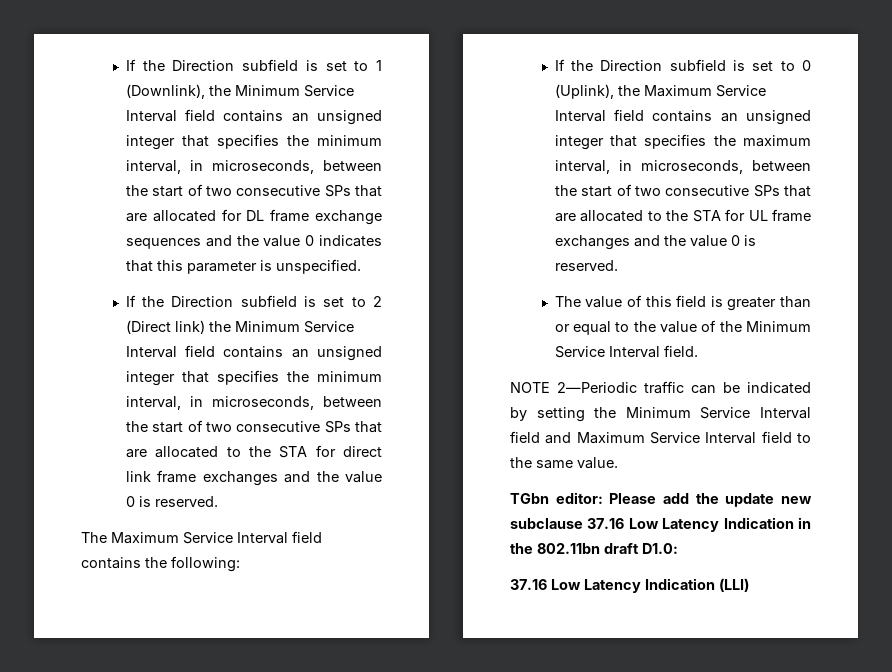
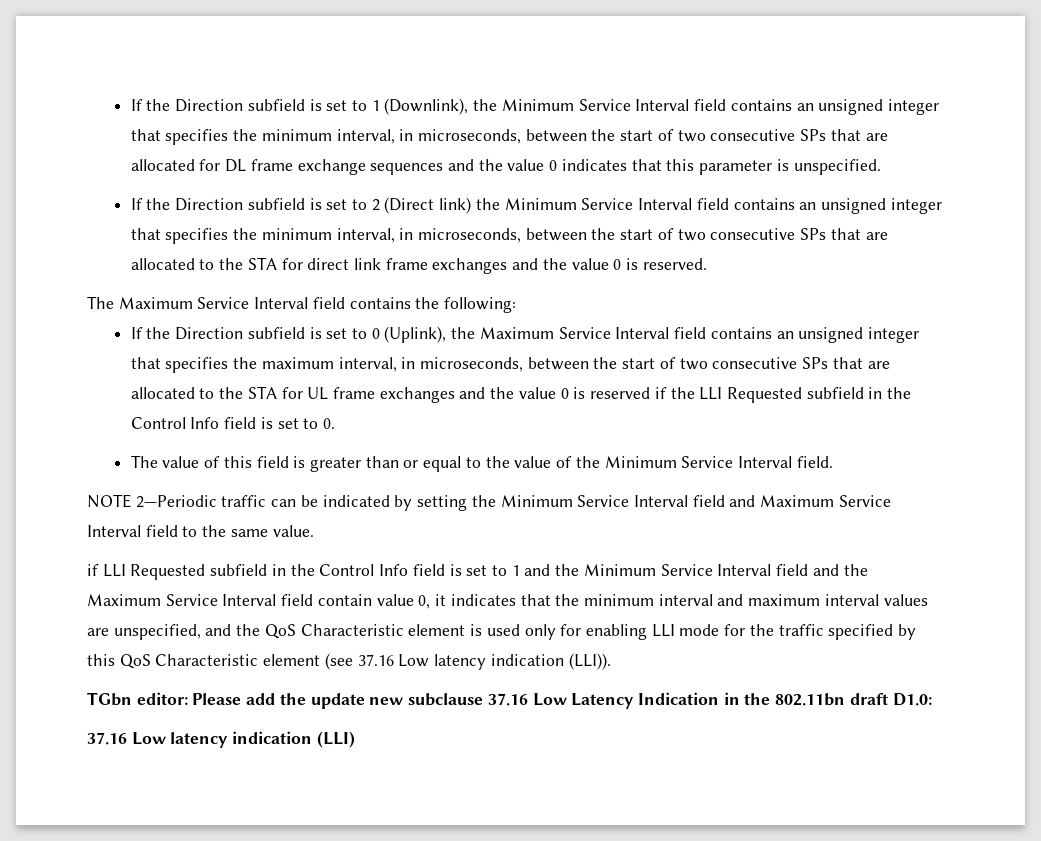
- If the Direction subfield is set to 0 (Uplink), the Maximum Service Interval field contains an unsigned integer that specifies the maximum interval, in microseconds, between the start of two consecutive SPs that are allocated to the STA for UL frame exchanges and the value 0 is reserved.
+ If the Direction subfield is set to 0 (Uplink), the Maximum Service Interval field contains an unsigned integer that specifies the maximum interval, in microseconds, between the start of two consecutive SPs that are allocated to the STA for UL frame exchanges and the value 0 is reserved if the LLI Requested subfield in the Control Info field is set to 0.
+ if LLI Requested subfield in the Control Info field is set to 1 and the Minimum Service Interval field and the Maximum Service Interval field contain value 0, it indicates that the minimum interval and maximum interval values are unspecified, and the QoS Characteristic element is used only for enabling LLI mode for the traffic specified by this QoS Characteristic element (see 37.16 Low latency indication (LLI)).
- 37.16 Low Latency Indication (LLI)
+ 37.16 Low latency indication (LLI)

